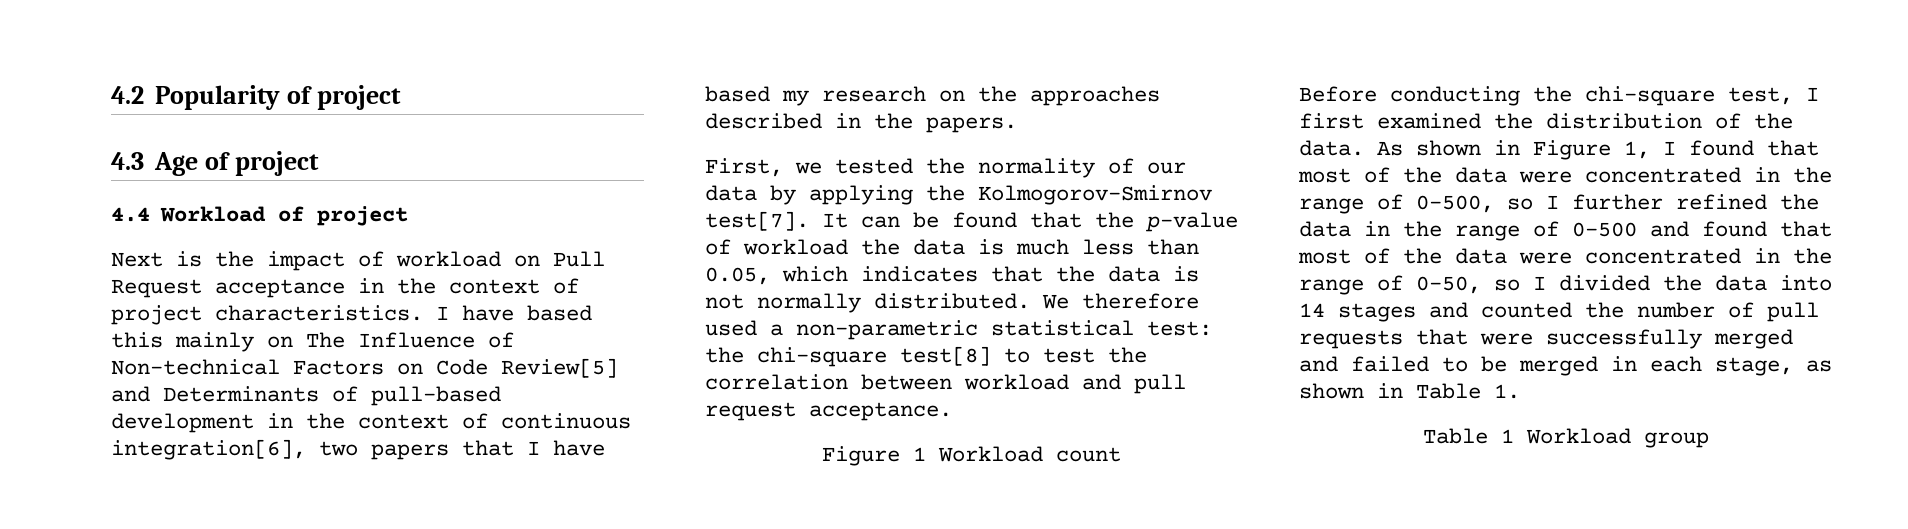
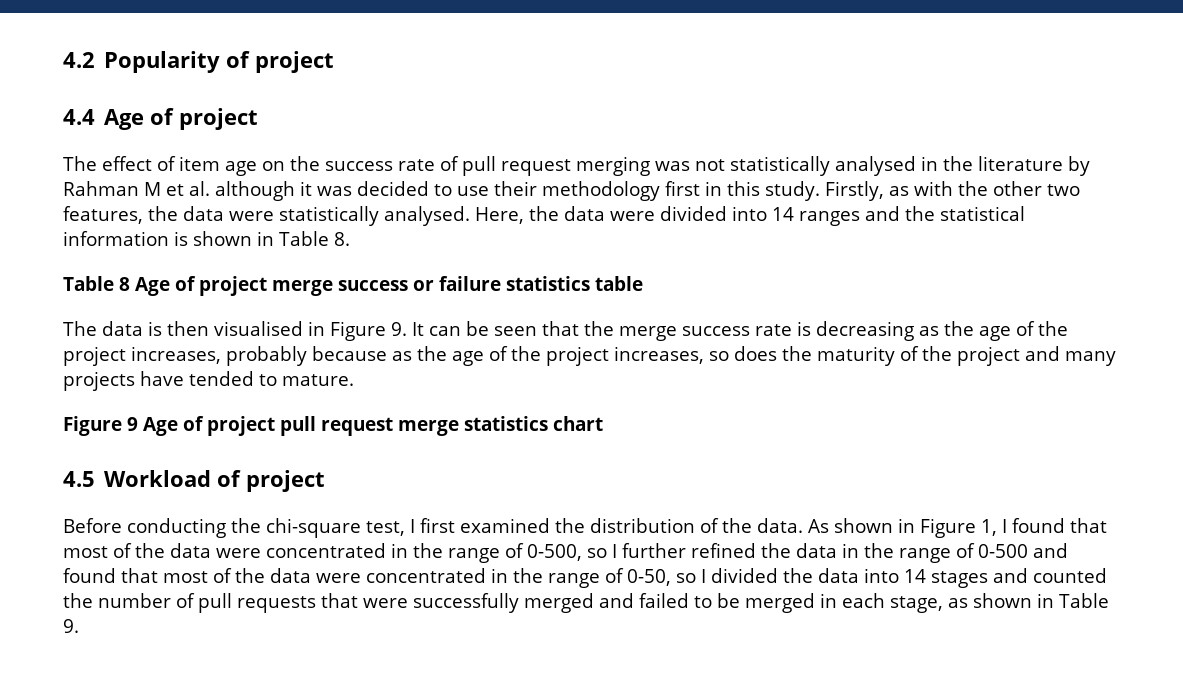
- 4.3 Age of project
+ 4.4 Age of project
- 4.4 Workload of project
- Next is the impact of workload on Pull Request acceptance in the context of project characteristics. I have based this mainly on The Influence of Non-technical Factors on Code Review[5] and Determinants of pull-based development in the context of continuous integration[6], two papers that I have based my research on the approaches described in the papers.
- First, we tested the normality of our data by applying the Kolmogorov-Smirnov test[7]. It can be found that the p-value of workload the data is much less than 0.05, which indicates that the data is not normally distributed. We therefore used a non-parametric statistical test: the chi-square test[8] to test the correlation between workload and pull request acceptance.
- Figure 1 Workload count
+ The effect of item age on the success rate of pull request merging was not statistically analysed in the literature by Rahman M et al. although it was decided to use their methodology first in this study. Firstly, as with the other two features, the data were statistically analysed. Here, the data were divided into 14 ranges and the statistical information is shown in Table 8.
+ Table 8 Age of project merge success or failure statistics table
+ The data is then visualised in Figure 9. It can be seen that the merge success rate is decreasing as the age of the project increases, probably because as the age of the project increases, so does the maturity of the project and many projects have tended to mature.
+ Figure 9 Age of project pull request merge statistics chart
+ 4.5 Workload of project
- As shown in Figure 1, I found that most of the data were concentrated in the range of 0-500, so I further refined the data in the range of 0-500 and found that most of the data were concentrated in the range of 0-50, so I divided the data into 14 stages and counted the number of pull requests that were successfully merged and failed to be merged in each stage, as shown in Table 1.
- Table 1 Workload group
+ As shown in Figure 1, I found that most of the data were concentrated in the range of 0-500, so I further refined the data in the range of 0-500 and found that most of the data were concentrated in the range of 0-50, so I divided the data into 14 stages and counted the number of pull requests that were successfully merged and failed to be merged in each stage, as shown in Table 9.

